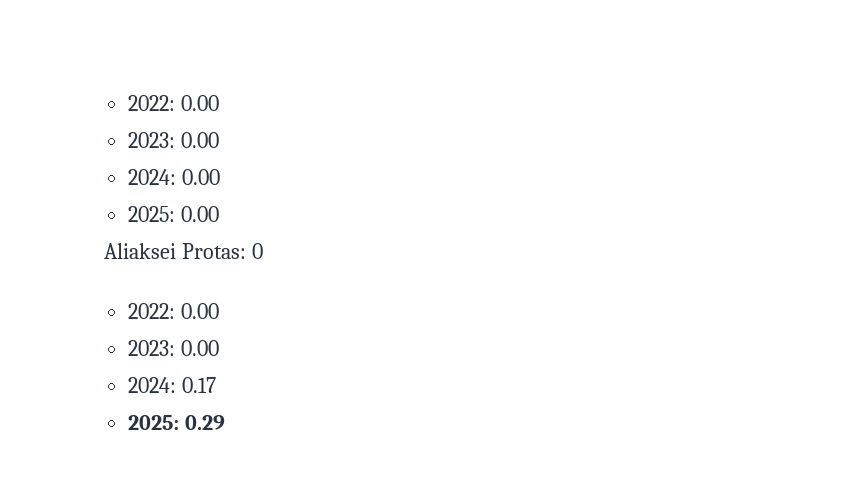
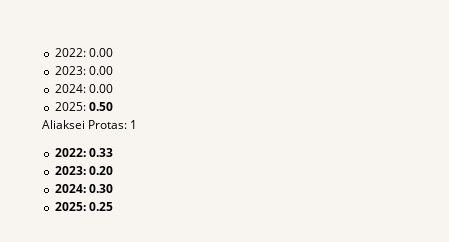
- 2025: 0.00
+ 2025: 0.50
- Aliaksei Protas: 0
- 2022: 0.00
- 2023: 0.00
- 2024: 0.17
- 2025: 0.29
+ Aliaksei Protas: 1
+ 2022: 0.33
+ 2023: 0.20
+ 2024: 0.30
+ 2025: 0.25

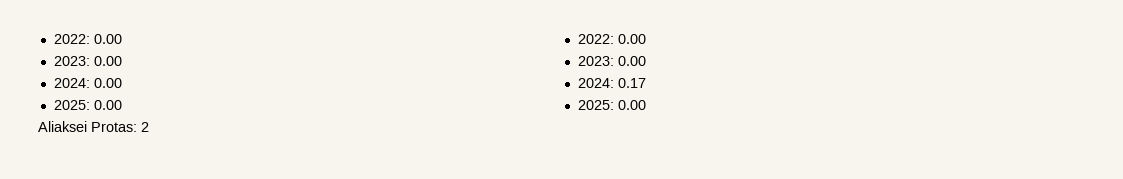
  2024: 0.00
- 2025: 0.50
+ 2025: 0.00
- Aliaksei Protas: 1
- 2022: 0.33
- 2023: 0.20
- 2024: 0.30
- 2025: 0.25
+ Aliaksei Protas: 2
+ 2022: 0.00
+ 2023: 0.00
+ 2024: 0.17
+ 2025: 0.00

